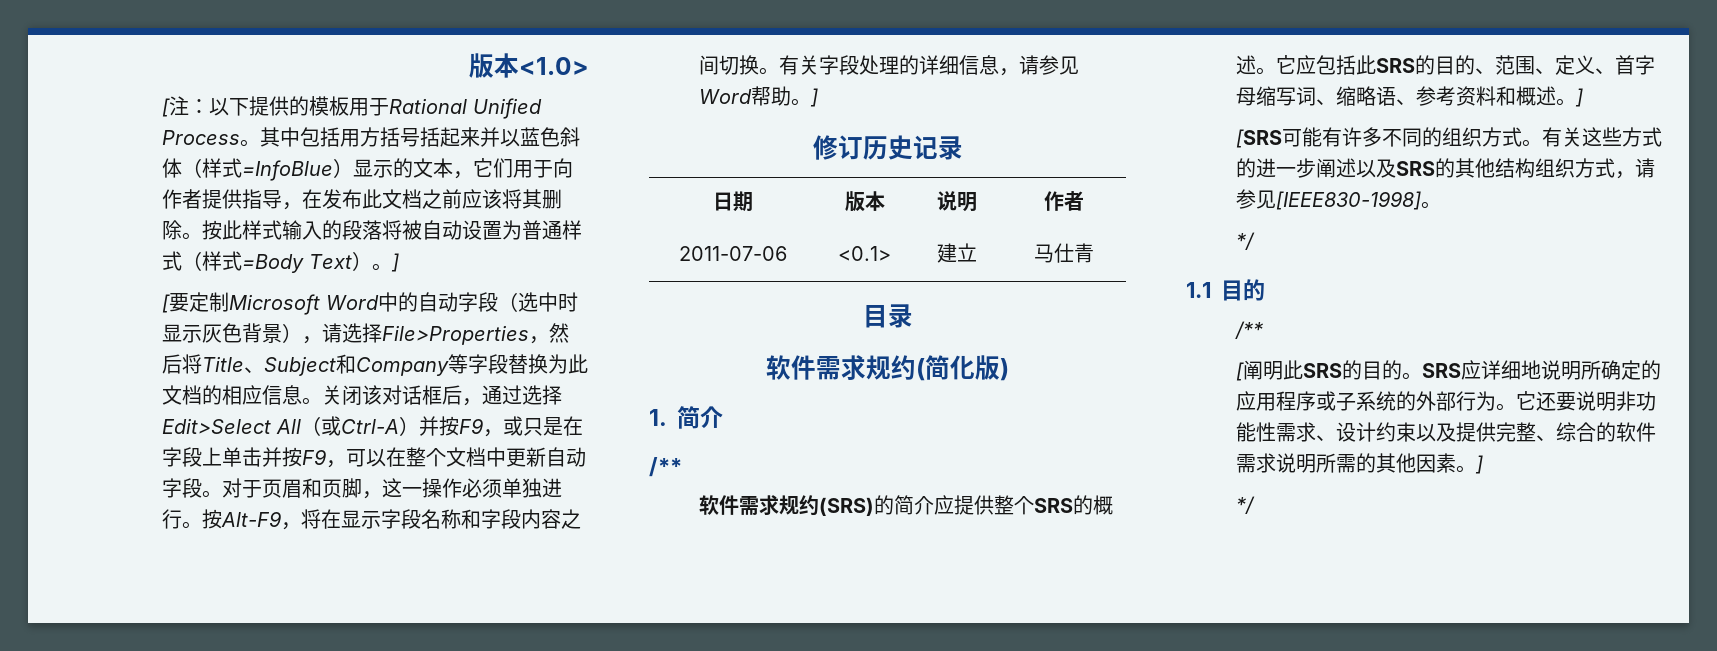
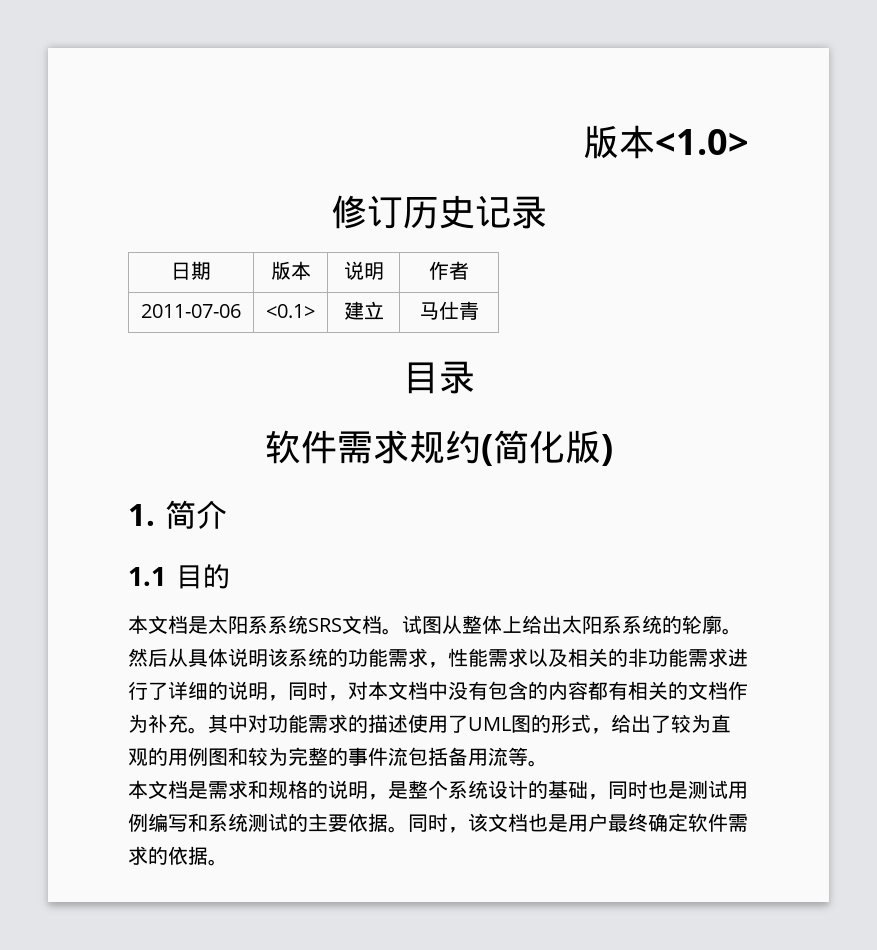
- [注：以下提供的模板用于Rational Unified Process。其中包括用方括号括起来并以蓝色斜体（样式=InfoBlue）显示的文本，它们用于向作者提供指导，在发布此文档之前应该将其删除。按此样式输入的段落将被自动设置为普通样式（样式=Body Text）。]
- [要定制Microsoft Word中的自动字段（选中时显示灰色背景），请选择File>Properties，然后将Title、Subject和Company等字段替换为此文档的相应信息。关闭该对话框后，通过选择Edit>Select All（或Ctrl-A）并按F9，或只是在字段上单击并按F9，可以在整个文档中更新自动字段。对于页眉和页脚，这一操作必须单独进行。按Alt-F9，将在显示字段名称和字段内容之间切换。有关字段处理的详细信息，请参见Word帮助。]
  1.简介
- /**
- 软件需求规约(SRS)的简介应提供整个SRS的概述。它应包括此SRS的目的、范围、定义、首字母缩写词、缩略语、参考资料和概述。]
- [SRS可能有许多不同的组织方式。有关这些方式的进一步阐述以及SRS的其他结构组织方式，请参见[IEEE830-1998]。
- */
  1.1目的
- /**
- [阐明此SRS的目的。SRS应详细地说明所确定的应用程序或子系统的外部行为。它还要说明非功能性需求、设计约束以及提供完整、综合的软件需求说明所需的其他因素。]
- */
+ 本文档是太阳系系统SRS文档。试图从整体上给出太阳系系统的轮廓。然后从具体说明该系统的功能需求，性能需求以及相关的非功能需求进行了详细的说明，同时，对本文档中没有包含的内容都有相关的文档作为补充。其中对功能需求的描述使用了UML图的形式，给出了较为直观的用例图和较为完整的事件流包括备用流等。
+ 本文档是需求和规格的说明，是整个系统设计的基础，同时也是测试用例编写和系统测试的主要依据。同时，该文档也是用户最终确定软件需求的依据。

